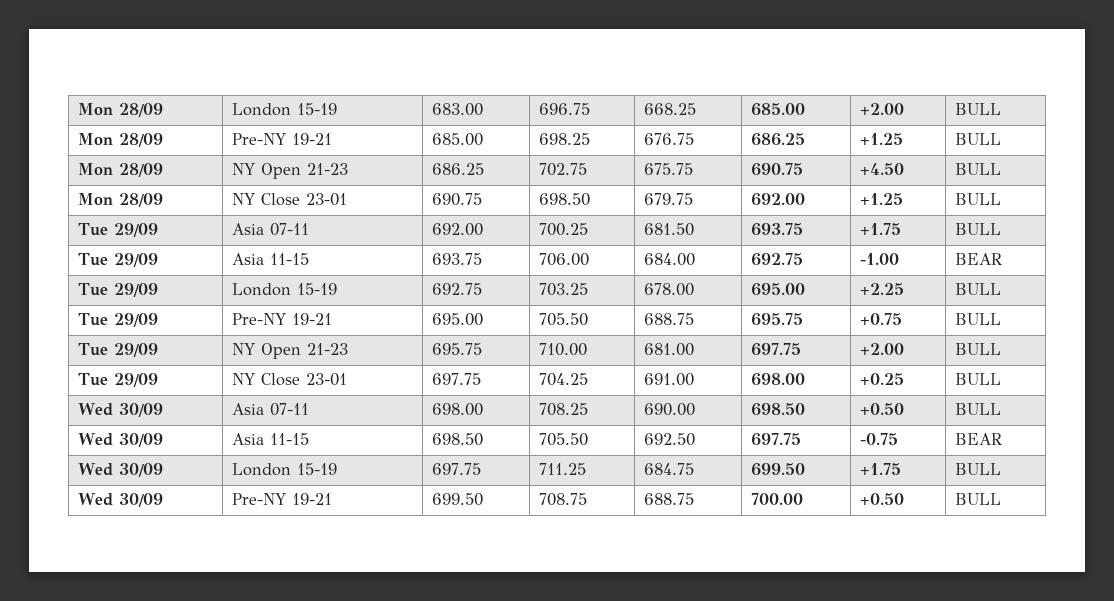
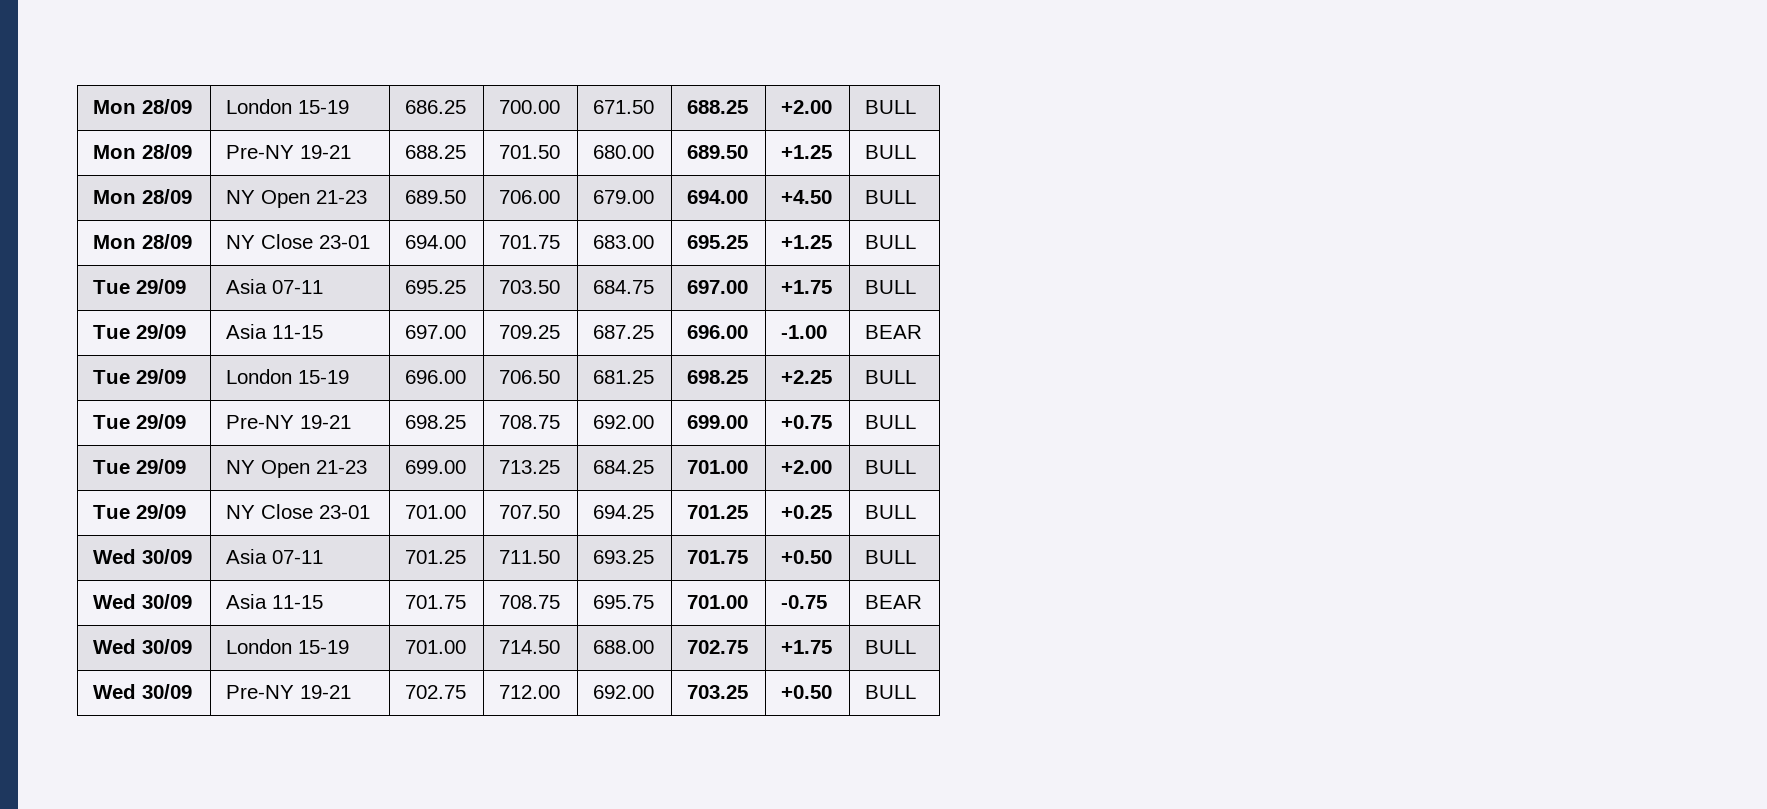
- Mon 28/09 | London 15-19 | 683.00 | 696.75 | 668.25 | 685.00 | +2.00 | BULL
+ Mon 28/09 | London 15-19 | 686.25 | 700.00 | 671.50 | 688.25 | +2.00 | BULL
- Mon 28/09 | Pre-NY 19-21 | 685.00 | 698.25 | 676.75 | 686.25 | +1.25 | BULL
+ Mon 28/09 | Pre-NY 19-21 | 688.25 | 701.50 | 680.00 | 689.50 | +1.25 | BULL
- Mon 28/09 | NY Open 21-23 | 686.25 | 702.75 | 675.75 | 690.75 | +4.50 | BULL
+ Mon 28/09 | NY Open 21-23 | 689.50 | 706.00 | 679.00 | 694.00 | +4.50 | BULL
- Mon 28/09 | NY Close 23-01 | 690.75 | 698.50 | 679.75 | 692.00 | +1.25 | BULL
+ Mon 28/09 | NY Close 23-01 | 694.00 | 701.75 | 683.00 | 695.25 | +1.25 | BULL
- Tue 29/09 | Asia 07-11 | 692.00 | 700.25 | 681.50 | 693.75 | +1.75 | BULL
+ Tue 29/09 | Asia 07-11 | 695.25 | 703.50 | 684.75 | 697.00 | +1.75 | BULL
- Tue 29/09 | Asia 11-15 | 693.75 | 706.00 | 684.00 | 692.75 | -1.00 | BEAR
+ Tue 29/09 | Asia 11-15 | 697.00 | 709.25 | 687.25 | 696.00 | -1.00 | BEAR
- Tue 29/09 | London 15-19 | 692.75 | 703.25 | 678.00 | 695.00 | +2.25 | BULL
+ Tue 29/09 | London 15-19 | 696.00 | 706.50 | 681.25 | 698.25 | +2.25 | BULL
- Tue 29/09 | Pre-NY 19-21 | 695.00 | 705.50 | 688.75 | 695.75 | +0.75 | BULL
+ Tue 29/09 | Pre-NY 19-21 | 698.25 | 708.75 | 692.00 | 699.00 | +0.75 | BULL
- Tue 29/09 | NY Open 21-23 | 695.75 | 710.00 | 681.00 | 697.75 | +2.00 | BULL
+ Tue 29/09 | NY Open 21-23 | 699.00 | 713.25 | 684.25 | 701.00 | +2.00 | BULL
- Tue 29/09 | NY Close 23-01 | 697.75 | 704.25 | 691.00 | 698.00 | +0.25 | BULL
+ Tue 29/09 | NY Close 23-01 | 701.00 | 707.50 | 694.25 | 701.25 | +0.25 | BULL
- Wed 30/09 | Asia 07-11 | 698.00 | 708.25 | 690.00 | 698.50 | +0.50 | BULL
+ Wed 30/09 | Asia 07-11 | 701.25 | 711.50 | 693.25 | 701.75 | +0.50 | BULL
- Wed 30/09 | Asia 11-15 | 698.50 | 705.50 | 692.50 | 697.75 | -0.75 | BEAR
+ Wed 30/09 | Asia 11-15 | 701.75 | 708.75 | 695.75 | 701.00 | -0.75 | BEAR
- Wed 30/09 | London 15-19 | 697.75 | 711.25 | 684.75 | 699.50 | +1.75 | BULL
+ Wed 30/09 | London 15-19 | 701.00 | 714.50 | 688.00 | 702.75 | +1.75 | BULL
- Wed 30/09 | Pre-NY 19-21 | 699.50 | 708.75 | 688.75 | 700.00 | +0.50 | BULL
+ Wed 30/09 | Pre-NY 19-21 | 702.75 | 712.00 | 692.00 | 703.25 | +0.50 | BULL

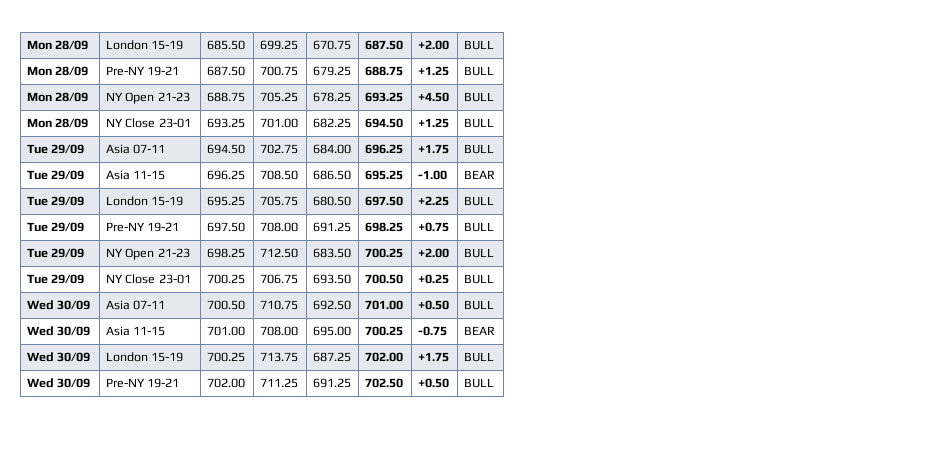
- Mon 28/09 | London 15-19 | 686.25 | 700.00 | 671.50 | 688.25 | +2.00 | BULL
+ Mon 28/09 | London 15-19 | 685.50 | 699.25 | 670.75 | 687.50 | +2.00 | BULL
- Mon 28/09 | Pre-NY 19-21 | 688.25 | 701.50 | 680.00 | 689.50 | +1.25 | BULL
+ Mon 28/09 | Pre-NY 19-21 | 687.50 | 700.75 | 679.25 | 688.75 | +1.25 | BULL
- Mon 28/09 | NY Open 21-23 | 689.50 | 706.00 | 679.00 | 694.00 | +4.50 | BULL
+ Mon 28/09 | NY Open 21-23 | 688.75 | 705.25 | 678.25 | 693.25 | +4.50 | BULL
- Mon 28/09 | NY Close 23-01 | 694.00 | 701.75 | 683.00 | 695.25 | +1.25 | BULL
+ Mon 28/09 | NY Close 23-01 | 693.25 | 701.00 | 682.25 | 694.50 | +1.25 | BULL
- Tue 29/09 | Asia 07-11 | 695.25 | 703.50 | 684.75 | 697.00 | +1.75 | BULL
+ Tue 29/09 | Asia 07-11 | 694.50 | 702.75 | 684.00 | 696.25 | +1.75 | BULL
- Tue 29/09 | Asia 11-15 | 697.00 | 709.25 | 687.25 | 696.00 | -1.00 | BEAR
+ Tue 29/09 | Asia 11-15 | 696.25 | 708.50 | 686.50 | 695.25 | -1.00 | BEAR
- Tue 29/09 | London 15-19 | 696.00 | 706.50 | 681.25 | 698.25 | +2.25 | BULL
+ Tue 29/09 | London 15-19 | 695.25 | 705.75 | 680.50 | 697.50 | +2.25 | BULL
- Tue 29/09 | Pre-NY 19-21 | 698.25 | 708.75 | 692.00 | 699.00 | +0.75 | BULL
+ Tue 29/09 | Pre-NY 19-21 | 697.50 | 708.00 | 691.25 | 698.25 | +0.75 | BULL
- Tue 29/09 | NY Open 21-23 | 699.00 | 713.25 | 684.25 | 701.00 | +2.00 | BULL
+ Tue 29/09 | NY Open 21-23 | 698.25 | 712.50 | 683.50 | 700.25 | +2.00 | BULL
- Tue 29/09 | NY Close 23-01 | 701.00 | 707.50 | 694.25 | 701.25 | +0.25 | BULL
+ Tue 29/09 | NY Close 23-01 | 700.25 | 706.75 | 693.50 | 700.50 | +0.25 | BULL
- Wed 30/09 | Asia 07-11 | 701.25 | 711.50 | 693.25 | 701.75 | +0.50 | BULL
+ Wed 30/09 | Asia 07-11 | 700.50 | 710.75 | 692.50 | 701.00 | +0.50 | BULL
- Wed 30/09 | Asia 11-15 | 701.75 | 708.75 | 695.75 | 701.00 | -0.75 | BEAR
+ Wed 30/09 | Asia 11-15 | 701.00 | 708.00 | 695.00 | 700.25 | -0.75 | BEAR
- Wed 30/09 | London 15-19 | 701.00 | 714.50 | 688.00 | 702.75 | +1.75 | BULL
+ Wed 30/09 | London 15-19 | 700.25 | 713.75 | 687.25 | 702.00 | +1.75 | BULL
- Wed 30/09 | Pre-NY 19-21 | 702.75 | 712.00 | 692.00 | 703.25 | +0.50 | BULL
+ Wed 30/09 | Pre-NY 19-21 | 702.00 | 711.25 | 691.25 | 702.50 | +0.50 | BULL

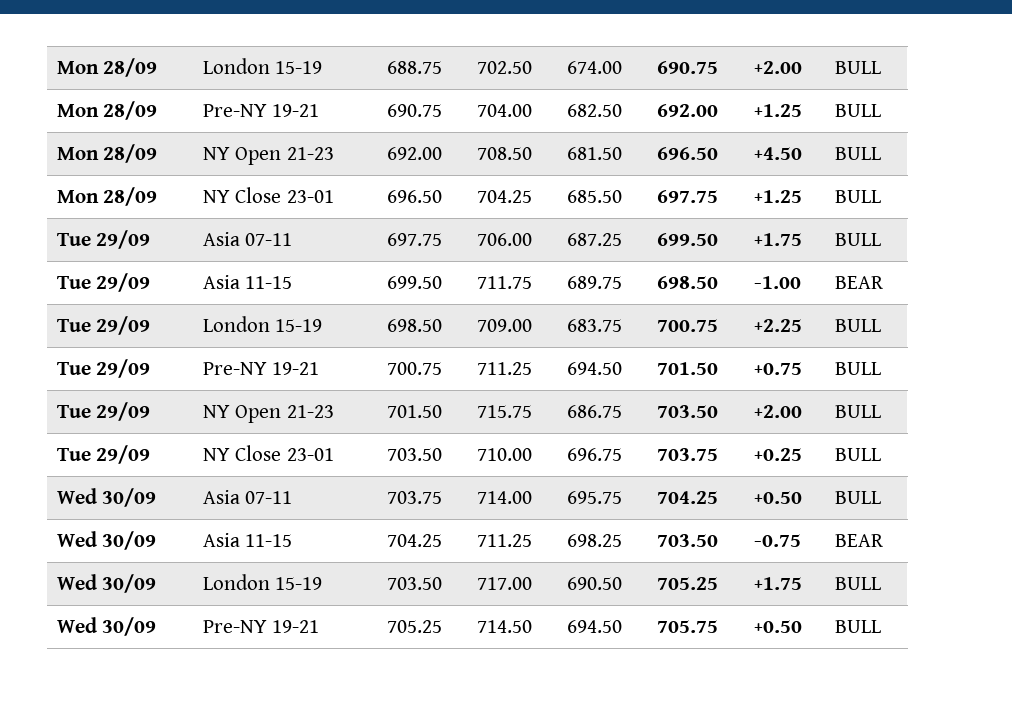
- Mon 28/09 | London 15-19 | 685.50 | 699.25 | 670.75 | 687.50 | +2.00 | BULL
+ Mon 28/09 | London 15-19 | 688.75 | 702.50 | 674.00 | 690.75 | +2.00 | BULL
- Mon 28/09 | Pre-NY 19-21 | 687.50 | 700.75 | 679.25 | 688.75 | +1.25 | BULL
+ Mon 28/09 | Pre-NY 19-21 | 690.75 | 704.00 | 682.50 | 692.00 | +1.25 | BULL
- Mon 28/09 | NY Open 21-23 | 688.75 | 705.25 | 678.25 | 693.25 | +4.50 | BULL
+ Mon 28/09 | NY Open 21-23 | 692.00 | 708.50 | 681.50 | 696.50 | +4.50 | BULL
- Mon 28/09 | NY Close 23-01 | 693.25 | 701.00 | 682.25 | 694.50 | +1.25 | BULL
+ Mon 28/09 | NY Close 23-01 | 696.50 | 704.25 | 685.50 | 697.75 | +1.25 | BULL
- Tue 29/09 | Asia 07-11 | 694.50 | 702.75 | 684.00 | 696.25 | +1.75 | BULL
+ Tue 29/09 | Asia 07-11 | 697.75 | 706.00 | 687.25 | 699.50 | +1.75 | BULL
- Tue 29/09 | Asia 11-15 | 696.25 | 708.50 | 686.50 | 695.25 | -1.00 | BEAR
+ Tue 29/09 | Asia 11-15 | 699.50 | 711.75 | 689.75 | 698.50 | -1.00 | BEAR
- Tue 29/09 | London 15-19 | 695.25 | 705.75 | 680.50 | 697.50 | +2.25 | BULL
+ Tue 29/09 | London 15-19 | 698.50 | 709.00 | 683.75 | 700.75 | +2.25 | BULL
- Tue 29/09 | Pre-NY 19-21 | 697.50 | 708.00 | 691.25 | 698.25 | +0.75 | BULL
+ Tue 29/09 | Pre-NY 19-21 | 700.75 | 711.25 | 694.50 | 701.50 | +0.75 | BULL
- Tue 29/09 | NY Open 21-23 | 698.25 | 712.50 | 683.50 | 700.25 | +2.00 | BULL
+ Tue 29/09 | NY Open 21-23 | 701.50 | 715.75 | 686.75 | 703.50 | +2.00 | BULL
- Tue 29/09 | NY Close 23-01 | 700.25 | 706.75 | 693.50 | 700.50 | +0.25 | BULL
+ Tue 29/09 | NY Close 23-01 | 703.50 | 710.00 | 696.75 | 703.75 | +0.25 | BULL
- Wed 30/09 | Asia 07-11 | 700.50 | 710.75 | 692.50 | 701.00 | +0.50 | BULL
+ Wed 30/09 | Asia 07-11 | 703.75 | 714.00 | 695.75 | 704.25 | +0.50 | BULL
- Wed 30/09 | Asia 11-15 | 701.00 | 708.00 | 695.00 | 700.25 | -0.75 | BEAR
+ Wed 30/09 | Asia 11-15 | 704.25 | 711.25 | 698.25 | 703.50 | -0.75 | BEAR
- Wed 30/09 | London 15-19 | 700.25 | 713.75 | 687.25 | 702.00 | +1.75 | BULL
+ Wed 30/09 | London 15-19 | 703.50 | 717.00 | 690.50 | 705.25 | +1.75 | BULL
- Wed 30/09 | Pre-NY 19-21 | 702.00 | 711.25 | 691.25 | 702.50 | +0.50 | BULL
+ Wed 30/09 | Pre-NY 19-21 | 705.25 | 714.50 | 694.50 | 705.75 | +0.50 | BULL

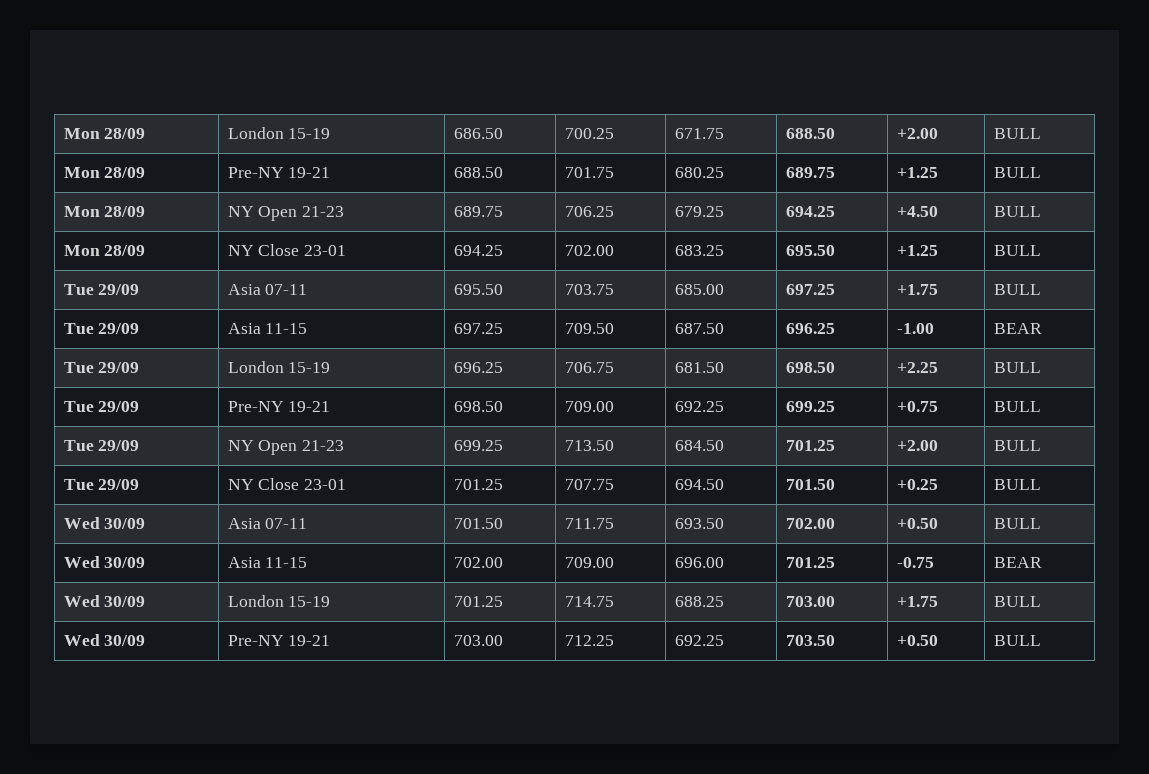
- Mon 28/09 | London 15-19 | 688.75 | 702.50 | 674.00 | 690.75 | +2.00 | BULL
+ Mon 28/09 | London 15-19 | 686.50 | 700.25 | 671.75 | 688.50 | +2.00 | BULL
- Mon 28/09 | Pre-NY 19-21 | 690.75 | 704.00 | 682.50 | 692.00 | +1.25 | BULL
+ Mon 28/09 | Pre-NY 19-21 | 688.50 | 701.75 | 680.25 | 689.75 | +1.25 | BULL
- Mon 28/09 | NY Open 21-23 | 692.00 | 708.50 | 681.50 | 696.50 | +4.50 | BULL
+ Mon 28/09 | NY Open 21-23 | 689.75 | 706.25 | 679.25 | 694.25 | +4.50 | BULL
- Mon 28/09 | NY Close 23-01 | 696.50 | 704.25 | 685.50 | 697.75 | +1.25 | BULL
+ Mon 28/09 | NY Close 23-01 | 694.25 | 702.00 | 683.25 | 695.50 | +1.25 | BULL
- Tue 29/09 | Asia 07-11 | 697.75 | 706.00 | 687.25 | 699.50 | +1.75 | BULL
+ Tue 29/09 | Asia 07-11 | 695.50 | 703.75 | 685.00 | 697.25 | +1.75 | BULL
- Tue 29/09 | Asia 11-15 | 699.50 | 711.75 | 689.75 | 698.50 | -1.00 | BEAR
+ Tue 29/09 | Asia 11-15 | 697.25 | 709.50 | 687.50 | 696.25 | -1.00 | BEAR
- Tue 29/09 | London 15-19 | 698.50 | 709.00 | 683.75 | 700.75 | +2.25 | BULL
+ Tue 29/09 | London 15-19 | 696.25 | 706.75 | 681.50 | 698.50 | +2.25 | BULL
- Tue 29/09 | Pre-NY 19-21 | 700.75 | 711.25 | 694.50 | 701.50 | +0.75 | BULL
+ Tue 29/09 | Pre-NY 19-21 | 698.50 | 709.00 | 692.25 | 699.25 | +0.75 | BULL
- Tue 29/09 | NY Open 21-23 | 701.50 | 715.75 | 686.75 | 703.50 | +2.00 | BULL
+ Tue 29/09 | NY Open 21-23 | 699.25 | 713.50 | 684.50 | 701.25 | +2.00 | BULL
- Tue 29/09 | NY Close 23-01 | 703.50 | 710.00 | 696.75 | 703.75 | +0.25 | BULL
+ Tue 29/09 | NY Close 23-01 | 701.25 | 707.75 | 694.50 | 701.50 | +0.25 | BULL
- Wed 30/09 | Asia 07-11 | 703.75 | 714.00 | 695.75 | 704.25 | +0.50 | BULL
+ Wed 30/09 | Asia 07-11 | 701.50 | 711.75 | 693.50 | 702.00 | +0.50 | BULL
- Wed 30/09 | Asia 11-15 | 704.25 | 711.25 | 698.25 | 703.50 | -0.75 | BEAR
+ Wed 30/09 | Asia 11-15 | 702.00 | 709.00 | 696.00 | 701.25 | -0.75 | BEAR
- Wed 30/09 | London 15-19 | 703.50 | 717.00 | 690.50 | 705.25 | +1.75 | BULL
+ Wed 30/09 | London 15-19 | 701.25 | 714.75 | 688.25 | 703.00 | +1.75 | BULL
- Wed 30/09 | Pre-NY 19-21 | 705.25 | 714.50 | 694.50 | 705.75 | +0.50 | BULL
+ Wed 30/09 | Pre-NY 19-21 | 703.00 | 712.25 | 692.25 | 703.50 | +0.50 | BULL

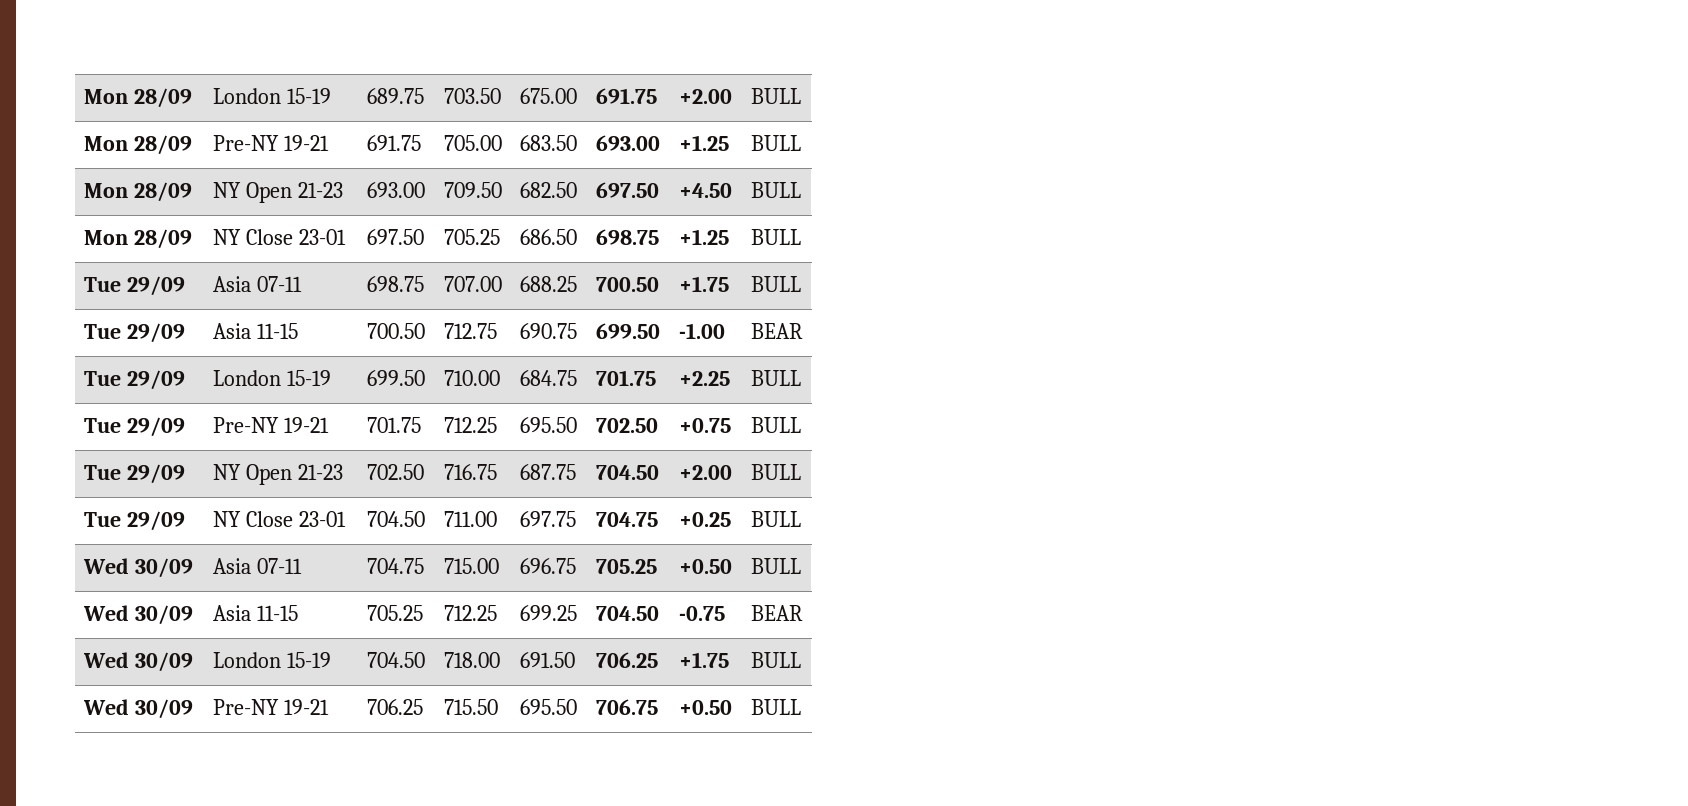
- Mon 28/09 | London 15-19 | 686.50 | 700.25 | 671.75 | 688.50 | +2.00 | BULL
+ Mon 28/09 | London 15-19 | 689.75 | 703.50 | 675.00 | 691.75 | +2.00 | BULL
- Mon 28/09 | Pre-NY 19-21 | 688.50 | 701.75 | 680.25 | 689.75 | +1.25 | BULL
+ Mon 28/09 | Pre-NY 19-21 | 691.75 | 705.00 | 683.50 | 693.00 | +1.25 | BULL
- Mon 28/09 | NY Open 21-23 | 689.75 | 706.25 | 679.25 | 694.25 | +4.50 | BULL
+ Mon 28/09 | NY Open 21-23 | 693.00 | 709.50 | 682.50 | 697.50 | +4.50 | BULL
- Mon 28/09 | NY Close 23-01 | 694.25 | 702.00 | 683.25 | 695.50 | +1.25 | BULL
+ Mon 28/09 | NY Close 23-01 | 697.50 | 705.25 | 686.50 | 698.75 | +1.25 | BULL
- Tue 29/09 | Asia 07-11 | 695.50 | 703.75 | 685.00 | 697.25 | +1.75 | BULL
+ Tue 29/09 | Asia 07-11 | 698.75 | 707.00 | 688.25 | 700.50 | +1.75 | BULL
- Tue 29/09 | Asia 11-15 | 697.25 | 709.50 | 687.50 | 696.25 | -1.00 | BEAR
+ Tue 29/09 | Asia 11-15 | 700.50 | 712.75 | 690.75 | 699.50 | -1.00 | BEAR
- Tue 29/09 | London 15-19 | 696.25 | 706.75 | 681.50 | 698.50 | +2.25 | BULL
+ Tue 29/09 | London 15-19 | 699.50 | 710.00 | 684.75 | 701.75 | +2.25 | BULL
- Tue 29/09 | Pre-NY 19-21 | 698.50 | 709.00 | 692.25 | 699.25 | +0.75 | BULL
+ Tue 29/09 | Pre-NY 19-21 | 701.75 | 712.25 | 695.50 | 702.50 | +0.75 | BULL
- Tue 29/09 | NY Open 21-23 | 699.25 | 713.50 | 684.50 | 701.25 | +2.00 | BULL
+ Tue 29/09 | NY Open 21-23 | 702.50 | 716.75 | 687.75 | 704.50 | +2.00 | BULL
- Tue 29/09 | NY Close 23-01 | 701.25 | 707.75 | 694.50 | 701.50 | +0.25 | BULL
+ Tue 29/09 | NY Close 23-01 | 704.50 | 711.00 | 697.75 | 704.75 | +0.25 | BULL
- Wed 30/09 | Asia 07-11 | 701.50 | 711.75 | 693.50 | 702.00 | +0.50 | BULL
+ Wed 30/09 | Asia 07-11 | 704.75 | 715.00 | 696.75 | 705.25 | +0.50 | BULL
- Wed 30/09 | Asia 11-15 | 702.00 | 709.00 | 696.00 | 701.25 | -0.75 | BEAR
+ Wed 30/09 | Asia 11-15 | 705.25 | 712.25 | 699.25 | 704.50 | -0.75 | BEAR
- Wed 30/09 | London 15-19 | 701.25 | 714.75 | 688.25 | 703.00 | +1.75 | BULL
+ Wed 30/09 | London 15-19 | 704.50 | 718.00 | 691.50 | 706.25 | +1.75 | BULL
- Wed 30/09 | Pre-NY 19-21 | 703.00 | 712.25 | 692.25 | 703.50 | +0.50 | BULL
+ Wed 30/09 | Pre-NY 19-21 | 706.25 | 715.50 | 695.50 | 706.75 | +0.50 | BULL

